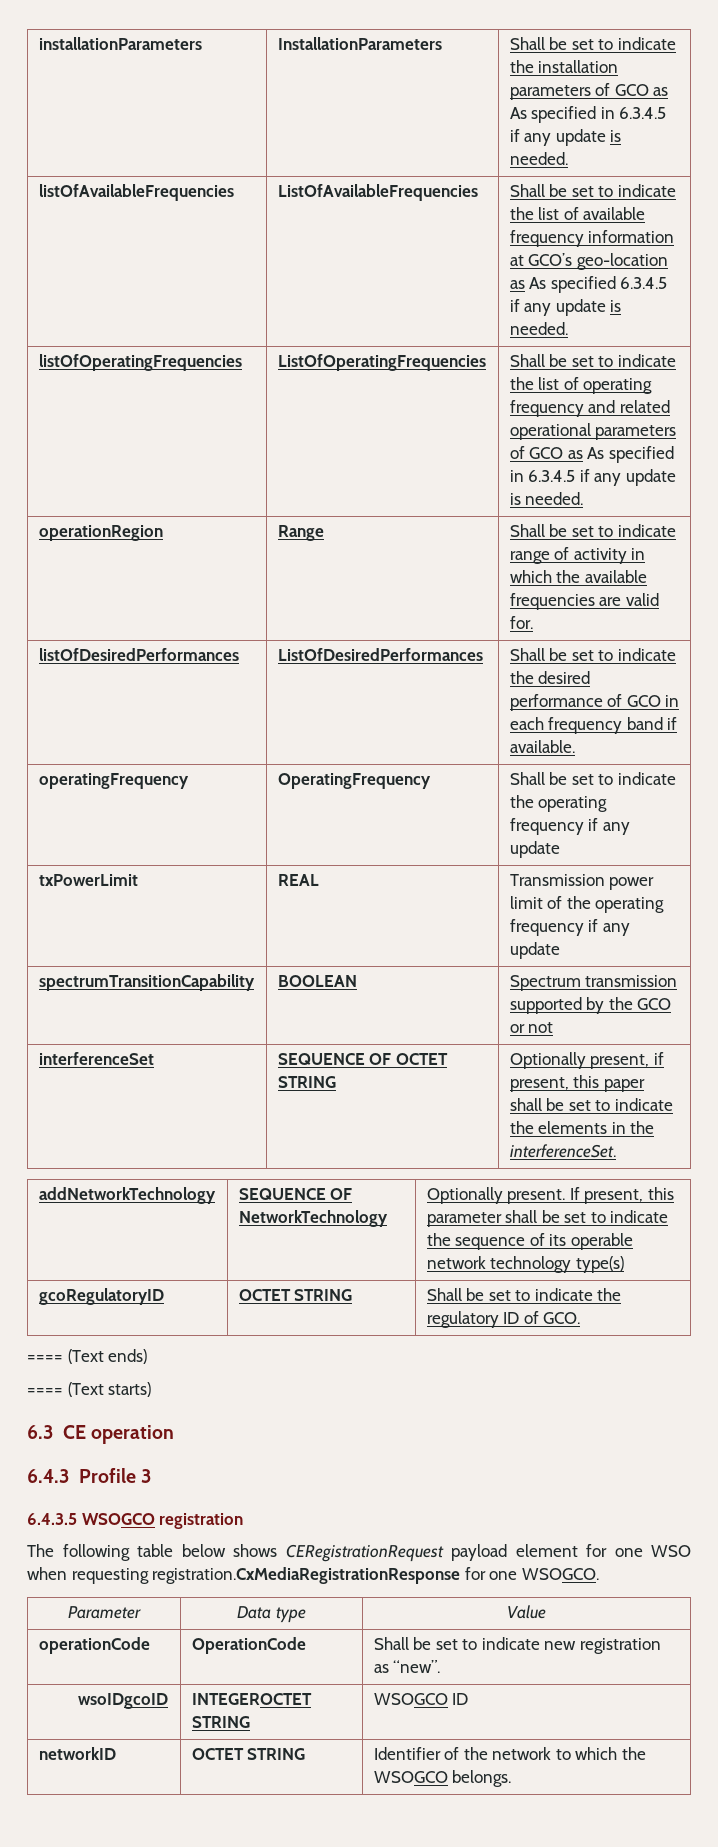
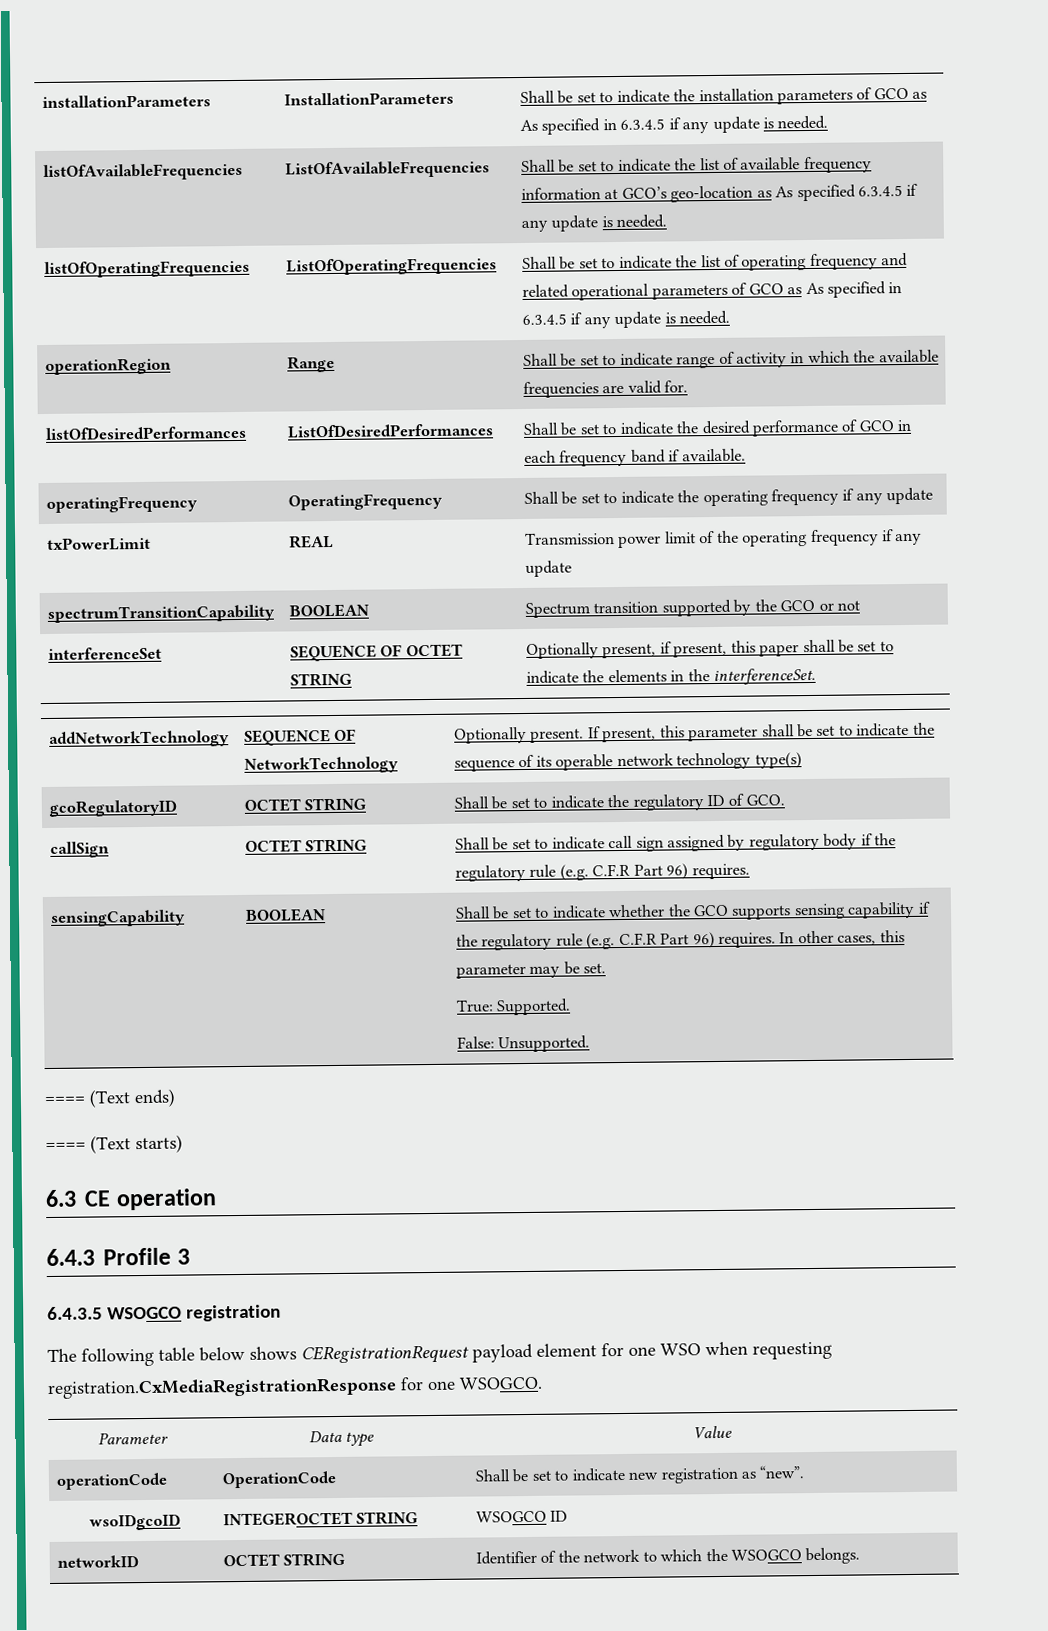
- spectrumTransitionCapability | BOOLEAN | Spectrum transmission supported by the GCO or not
+ spectrumTransitionCapability | BOOLEAN | Spectrum transition supported by the GCO or not
+ callSign | OCTET STRING | Shall be set to indicate call sign assigned by regulatory body if the regulatory rule (e.g. C.F.R Part 96) requires.
+ sensingCapability | BOOLEAN | Shall be set to indicate whether the GCO supports sensing capability if the regulatory rule (e.g. C.F.R Part 96) requires. In other cases, this parameter may be set.
+ True: Supported.
+ False: Unsupported.

